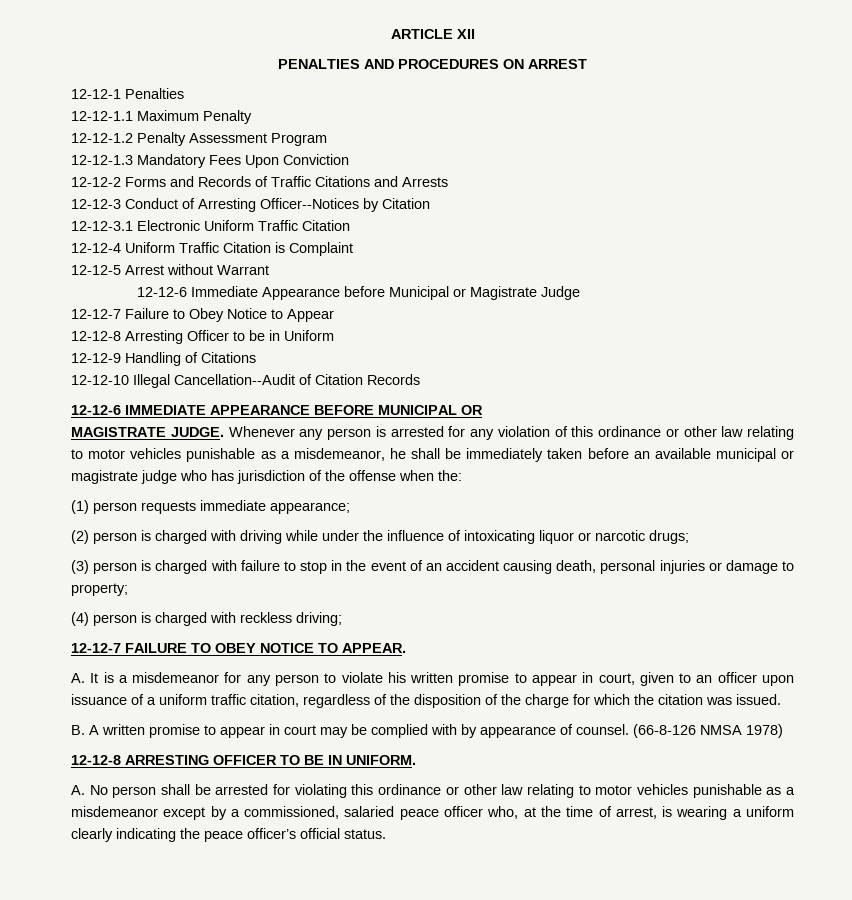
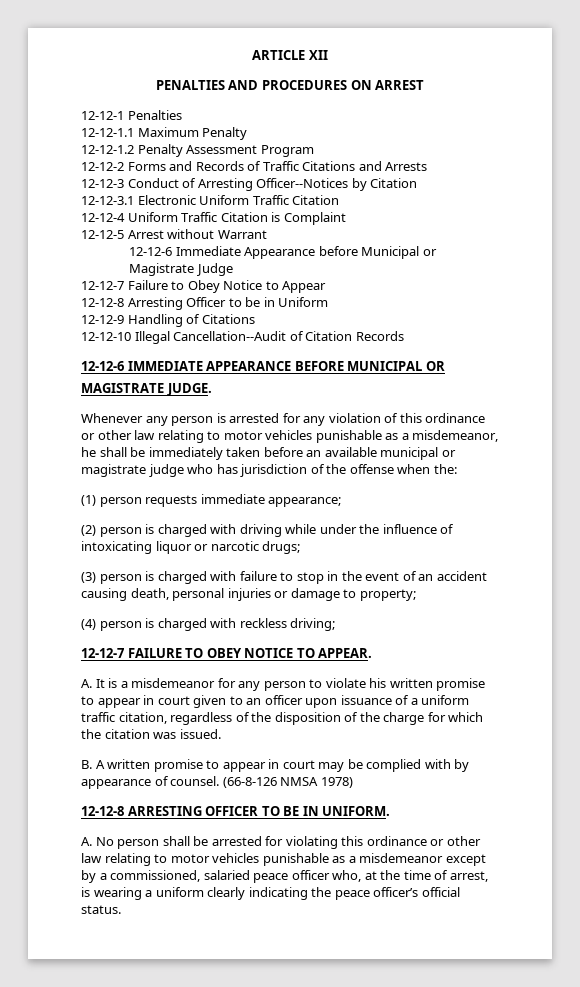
- 12-12-1.3 Mandatory Fees Upon Conviction
- MAGISTRATE JUDGE. Whenever any person is arrested for any violation of this ordinance or other law relating to motor vehicles punishable as a misdemeanor, he shall be immediately taken before an available municipal or magistrate judge who has jurisdiction of the offense when the:
+ MAGISTRATE JUDGE.
+ Whenever any person is arrested for any violation of this ordinance or other law relating to motor vehicles punishable as a misdemeanor, he shall be immediately taken before an available municipal or magistrate judge who has jurisdiction of the offense when the:
- A. It is a misdemeanor for any person to violate his written promise to appear in court, given to an officer upon issuance of a uniform traffic citation, regardless of the disposition of the charge for which the citation was issued.
+ A. It is a misdemeanor for any person to violate his written promise to appear in court given to an officer upon issuance of a uniform traffic citation, regardless of the disposition of the charge for which the citation was issued.

